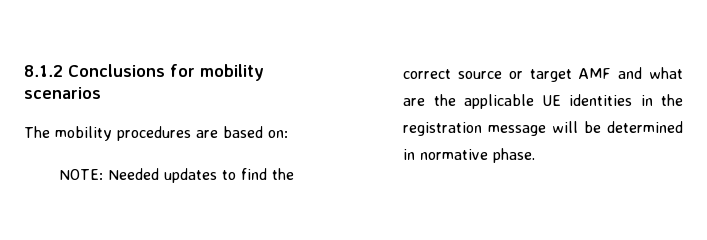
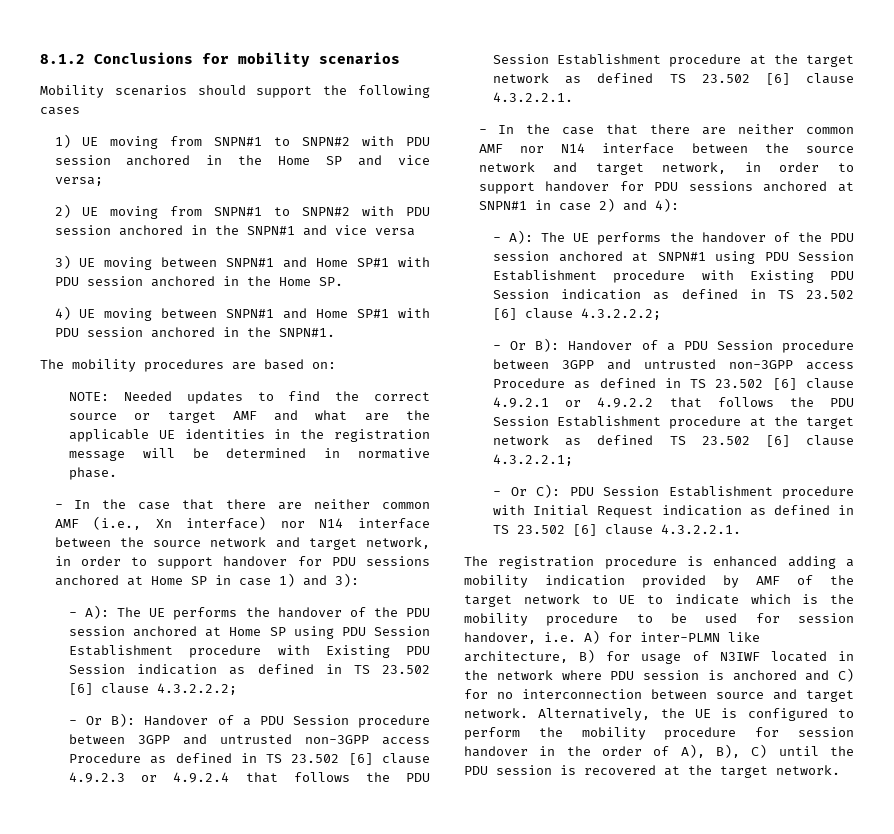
+ Mobility scenarios should support the following cases
+ 1) UE moving from SNPN#1 to SNPN#2 with PDU session anchored in the Home SP and vice versa;
+ 2) UE moving from SNPN#1 to SNPN#2 with PDU session anchored in the SNPN#1 and vice versa
+ 3) UE moving between SNPN#1 and Home SP#1 with PDU session anchored in the Home SP.
+ 4) UE moving between SNPN#1 and Home SP#1 with PDU session anchored in the SNPN#1.
+ - In the case that there are neither common AMF (i.e., Xn interface) nor N14 interface between the source network and target network, in order to support handover for PDU sessions anchored at Home SP in case 1) and 3):
+ - A): The UE performs the handover of the PDU session anchored at Home SP using PDU Session Establishment procedure with Existing PDU Session indication as defined in TS 23.502 [6] clause 4.3.2.2.2;
+ - Or B): Handover of a PDU Session procedure between 3GPP and untrusted non-3GPP access Procedure as defined in TS 23.502 [6] clause 4.9.2.3 or 4.9.2.4 that follows the PDU Session Establishment procedure at the target network as defined TS 23.502 [6] clause 4.3.2.2.1.
+ - In the case that there are neither common AMF nor N14 interface between the source network and target network, in order to support handover for PDU sessions anchored at SNPN#1 in case 2) and 4):
+ - A): The UE performs the handover of the PDU session anchored at SNPN#1 using PDU Session Establishment procedure with Existing PDU Session indication as defined in TS 23.502 [6] clause 4.3.2.2.2;
+ - Or B): Handover of a PDU Session procedure between 3GPP and untrusted non-3GPP access Procedure as defined in TS 23.502 [6] clause 4.9.2.1 or 4.9.2.2 that follows the PDU Session Establishment procedure at the target network as defined TS 23.502 [6] clause 4.3.2.2.1;
+ - Or C): PDU Session Establishment procedure with Initial Request indication as defined in TS 23.502 [6] clause 4.3.2.2.1.
+ The registration procedure is enhanced adding a mobility indication provided by AMF of the target network to UE to indicate which is the mobility procedure to be used for session handover, i.e. A) for inter-PLMN like architecture, B) for usage of N3IWF located in the network where PDU session is anchored and C) for no interconnection between source and target network. Alternatively, the UE is configured to perform the mobility procedure for session handover in the order of A), B), C) until the PDU session is recovered at the target network.

